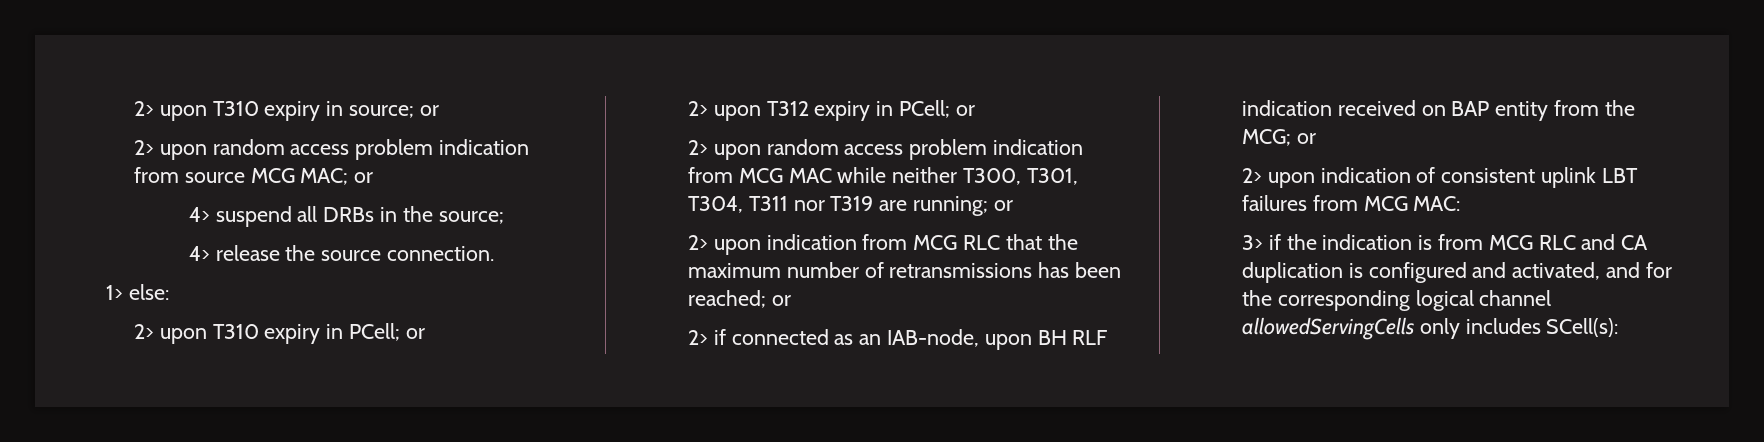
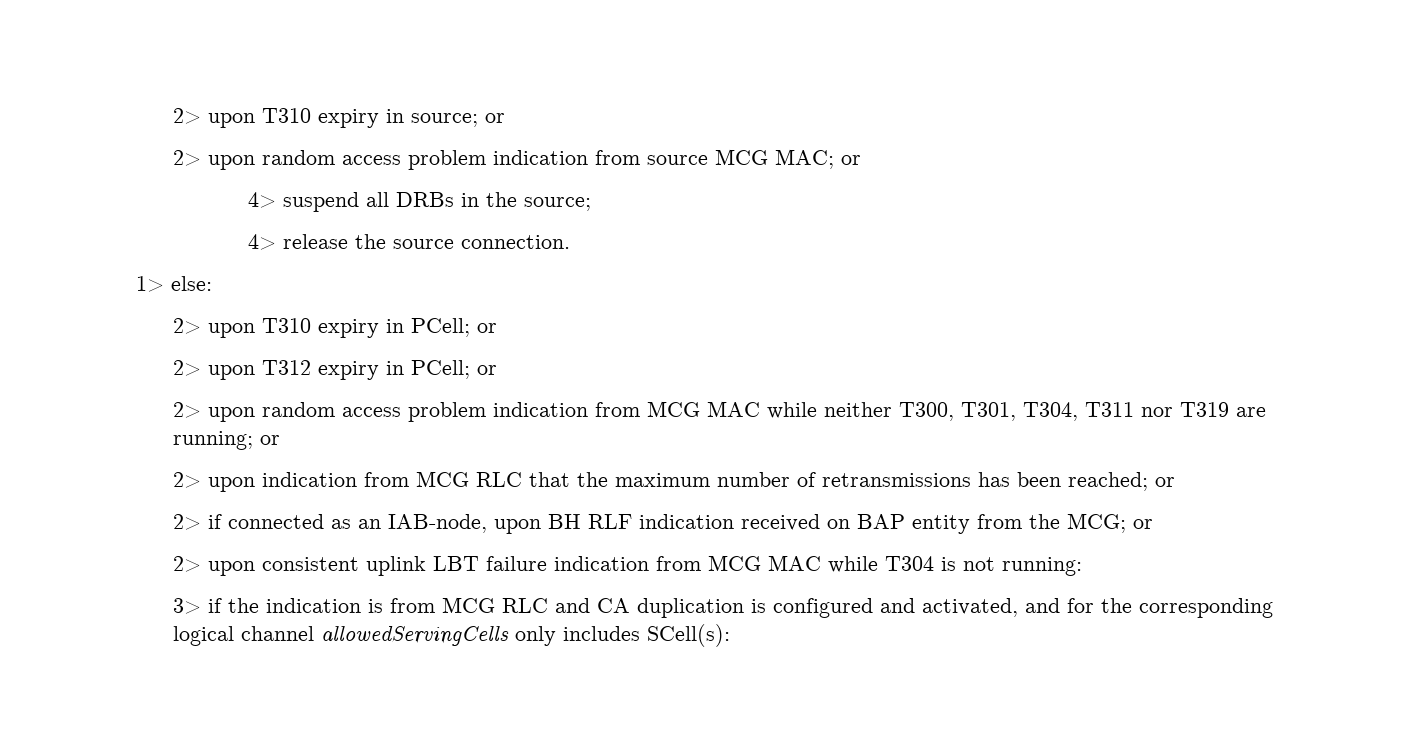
- 2> upon indication of consistent uplink LBT failures from MCG MAC:
+ 2> upon consistent uplink LBT failure indication from MCG MAC while T304 is not running:

